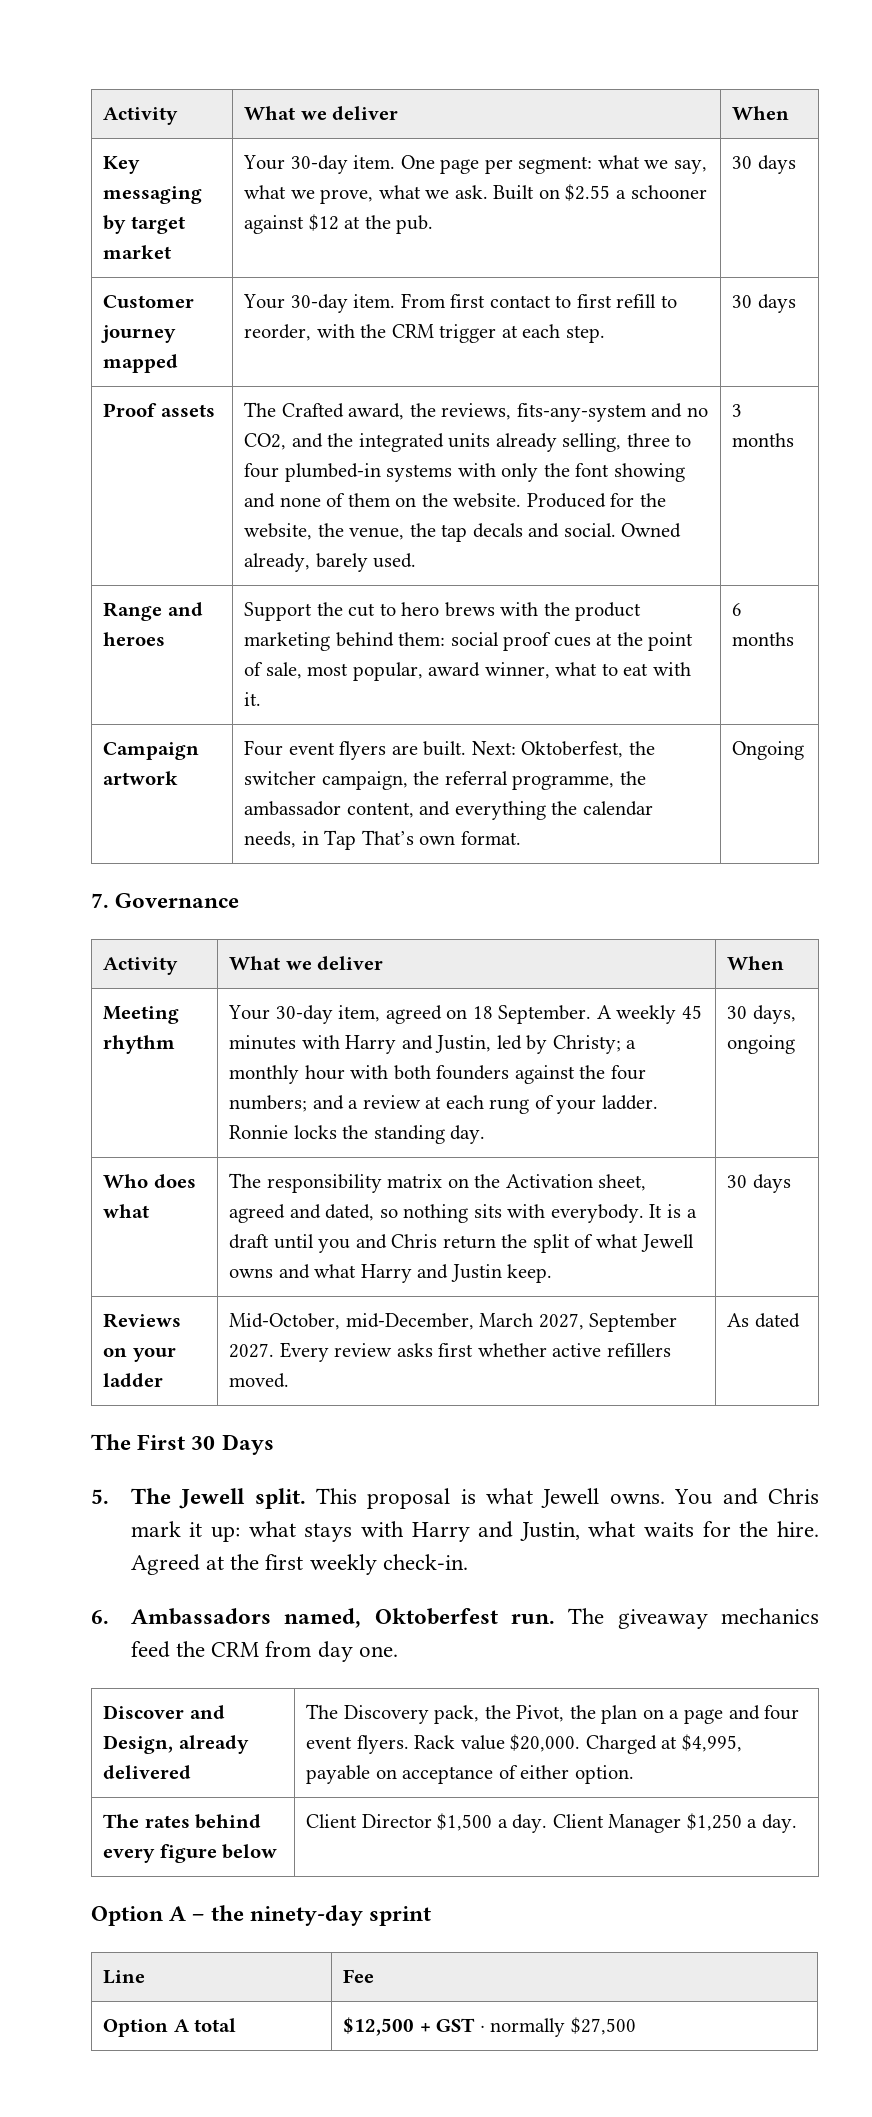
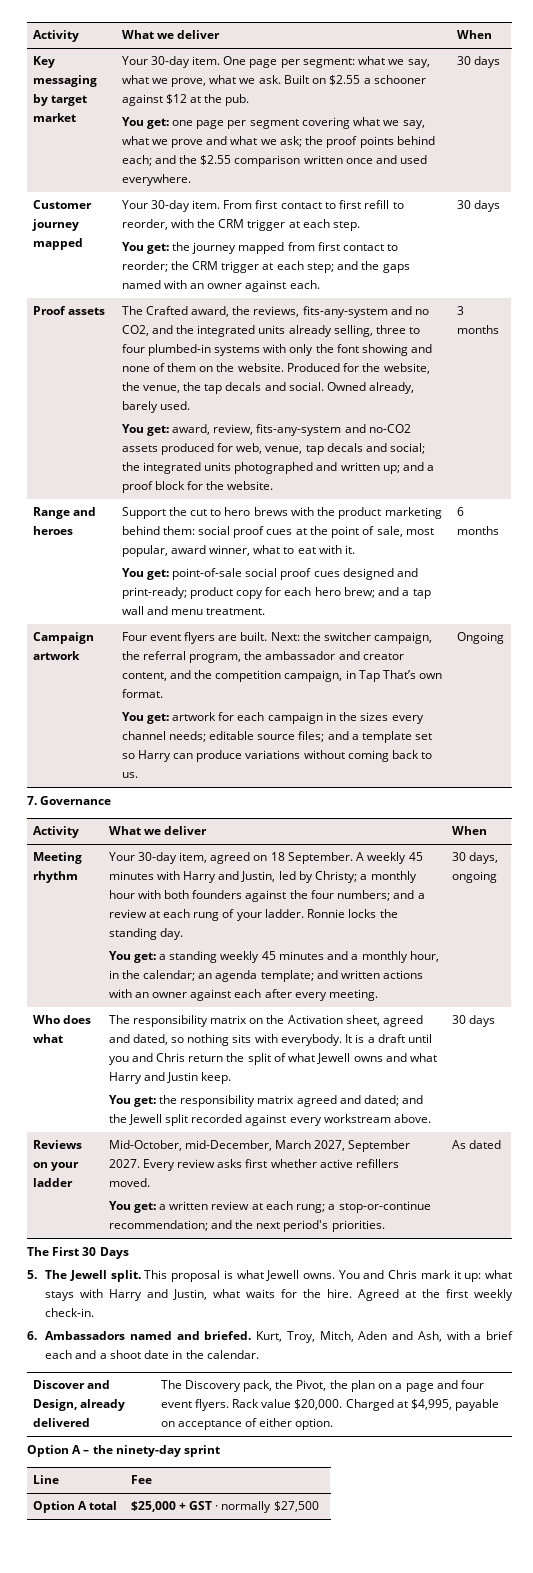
+ You get: one page per segment covering what we say, what we prove and what we ask; the proof points behind each; and the $2.55 comparison written once and used everywhere.
+ You get: the journey mapped from first contact to reorder; the CRM trigger at each step; and the gaps named with an owner against each.
+ You get: award, review, fits-any-system and no-CO2 assets produced for web, venue, tap decals and social; the integrated units photographed and written up; and a proof block for the website.
+ You get: point-of-sale social proof cues designed and print-ready; product copy for each hero brew; and a tap wall and menu treatment.
- Next: Oktoberfest, the switcher campaign, the referral programme, the ambassador content, and everything the calendar needs, in Tap That’s own format.
+ Next: the switcher campaign, the referral program, the ambassador and creator content, and the competition campaign, in Tap That’s own format.
+ You get: artwork for each campaign in the sizes every channel needs; editable source files; and a template set so Harry can produce variations without coming back to us.
+ You get: a standing weekly 45 minutes and a monthly hour, in the calendar; an agenda template; and written actions with an owner against each after every meeting.
+ You get: the responsibility matrix agreed and dated; and the Jewell split recorded against every workstream above.
- Reviews on your ladder | Mid-October, mid-December, March 2027, September 2027. Every review asks first whether active refillers moved. | As dated
+ Reviews on your ladder | Mid-October, mid-December, March 2027, September 2027. Every review asks first whether active refillers moved.
+ You get: a written review at each rung; a stop-or-continue recommendation; and the next period's priorities. | As dated
- 6. Ambassadors named, Oktoberfest run. The giveaway mechanics feed the CRM from day one.
+ 6. Ambassadors named and briefed. Kurt, Troy, Mitch, Aden and Ash, with a brief each and a shoot date in the calendar.
- The rates behind every figure below | Client Director $1,500 a day. Client Manager $1,250 a day.
- Option A total | $12,500 + GST · normally $27,500
+ Option A total | $25,000 + GST · normally $27,500

